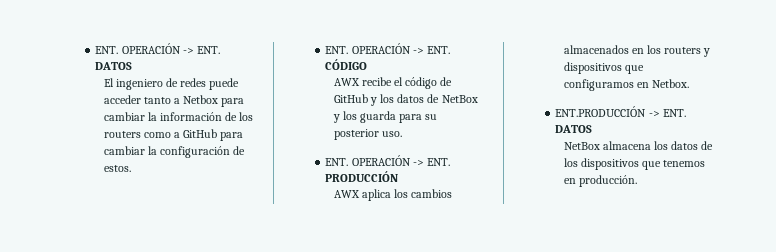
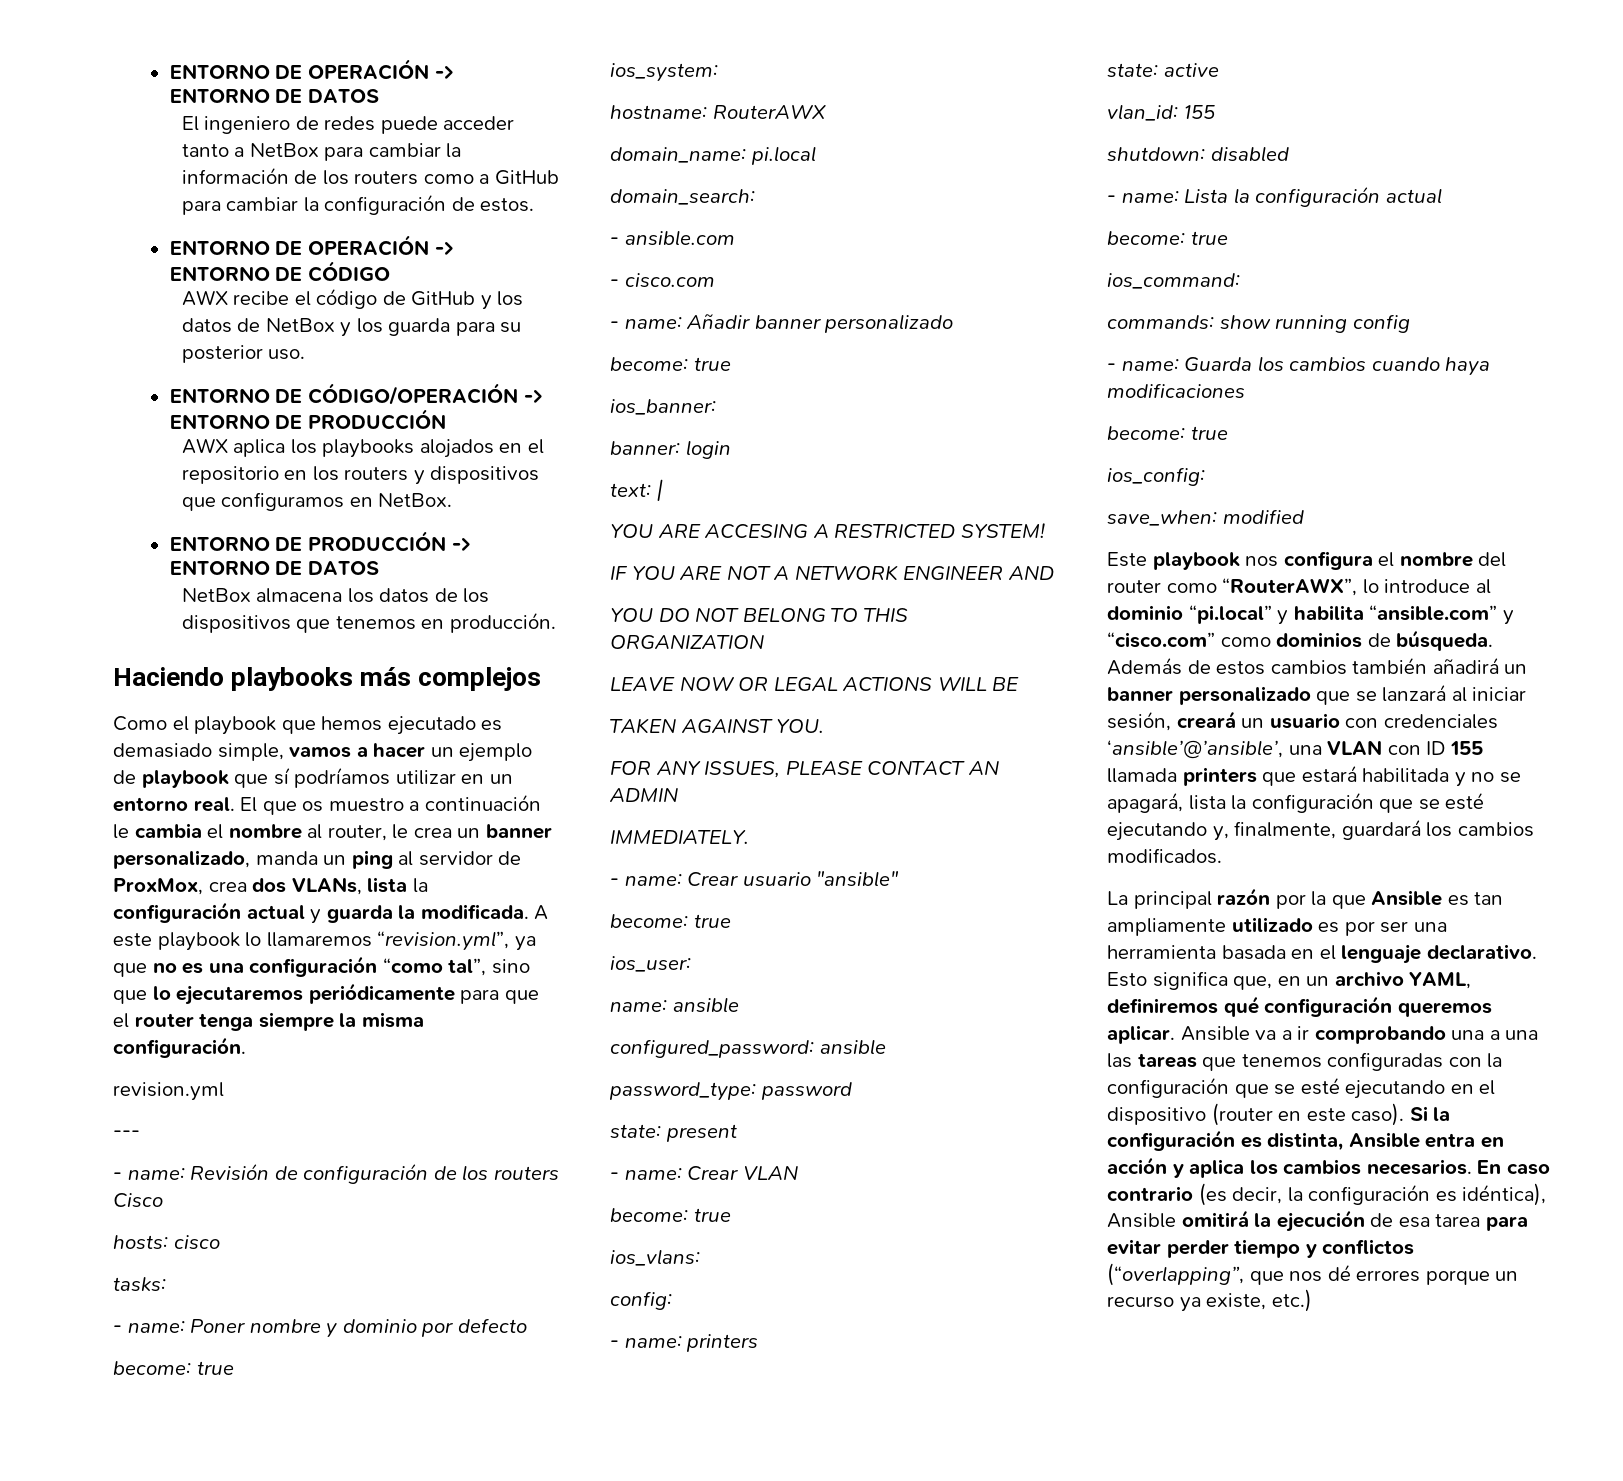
- ENT. OPERACIÓN -> ENT. DATOS
+ ENTORNO DE OPERACIÓN -> ENTORNO DE DATOS
- El ingeniero de redes puede acceder tanto a Netbox para cambiar la información de los routers como a GitHub para cambiar la configuración de estos.
+ El ingeniero de redes puede acceder tanto a NetBox para cambiar la información de los routers como a GitHub para cambiar la configuración de estos.
- ENT. OPERACIÓN -> ENT. CÓDIGO
+ ENTORNO DE OPERACIÓN -> ENTORNO DE CÓDIGO
- ENT. OPERACIÓN -> ENT. PRODUCCIÓN
+ ENTORNO DE CÓDIGO/OPERACIÓN -> ENTORNO DE PRODUCCIÓN
- AWX aplica los cambios almacenados en los routers y dispositivos que configuramos en Netbox.
- ENT.PRODUCCIÓN -> ENT. DATOS
+ AWX aplica los playbooks alojados en el repositorio en los routers y dispositivos que configuramos en NetBox.
+ ENTORNO DE PRODUCCIÓN -> ENTORNO DE DATOS
+ Haciendo playbooks más complejos
+ Como el playbook que hemos ejecutado es demasiado simple, vamos a hacer un ejemplo de playbook que sí podríamos utilizar en un entorno real. El que os muestro a continuación le cambia el nombre al router, le crea un banner personalizado, manda un ping al servidor de ProxMox, crea dos VLANs, lista la configuración actual y guarda la modificada. A este playbook lo llamaremos “revision.yml”, ya que no es una configuración “como tal”, sino que lo ejecutaremos periódicamente para que el router tenga siempre la misma configuración.
+ revision.yml
+ ---
+ - name: Revisión de configuración de los routers Cisco
+ hosts: cisco
+ tasks:
+ - name: Poner nombre y dominio por defecto
+ become: true
+ ios_system:
+ hostname: RouterAWX
+ domain_name: pi.local
+ domain_search:
+ - ansible.com
+ - cisco.com
+ - name: Añadir banner personalizado
+ become: true
+ ios_banner:
+ banner: login
+ text: |
+ YOU ARE ACCESING A RESTRICTED SYSTEM!
+ IF YOU ARE NOT A NETWORK ENGINEER AND
+ YOU DO NOT BELONG TO THIS ORGANIZATION
+ LEAVE NOW OR LEGAL ACTIONS WILL BE
+ TAKEN AGAINST YOU.
+ FOR ANY ISSUES, PLEASE CONTACT AN ADMIN
+ IMMEDIATELY.
+ - name: Crear usuario "ansible"
+ become: true
+ ios_user:
+ name: ansible
+ configured_password: ansible
+ password_type: password
+ state: present
+ - name: Crear VLAN
+ become: true
+ ios_vlans:
+ config:
+ - name: printers
+ state: active
+ vlan_id: 155
+ shutdown: disabled
+ - name: Lista la configuración actual
+ become: true
+ ios_command:
+ commands: show running config
+ - name: Guarda los cambios cuando haya modificaciones
+ become: true
+ ios_config:
+ save_when: modified
+ Este playbook nos configura el nombre del router como “RouterAWX”, lo introduce al dominio “pi.local” y habilita “ansible.com” y “cisco.com” como dominios de búsqueda. Además de estos cambios también añadirá un banner personalizado que se lanzará al iniciar sesión, creará un usuario con credenciales ‘ansible’@’ansible’, una VLAN con ID 155 llamada printers que estará habilitada y no se apagará, lista la configuración que se esté ejecutando y, finalmente, guardará los cambios modificados.
+ La principal razón por la que Ansible es tan ampliamente utilizado es por ser una herramienta basada en el lenguaje declarativo. Esto significa que, en un archivo YAML, definiremos qué configuración queremos aplicar. Ansible va a ir comprobando una a una las tareas que tenemos configuradas con la configuración que se esté ejecutando en el dispositivo (router en este caso). Si la configuración es distinta, Ansible entra en acción y aplica los cambios necesarios. En caso contrario (es decir, la configuración es idéntica), Ansible omitirá la ejecución de esa tarea para evitar perder tiempo y conflictos (“overlapping”, que nos dé errores porque un recurso ya existe, etc.)

